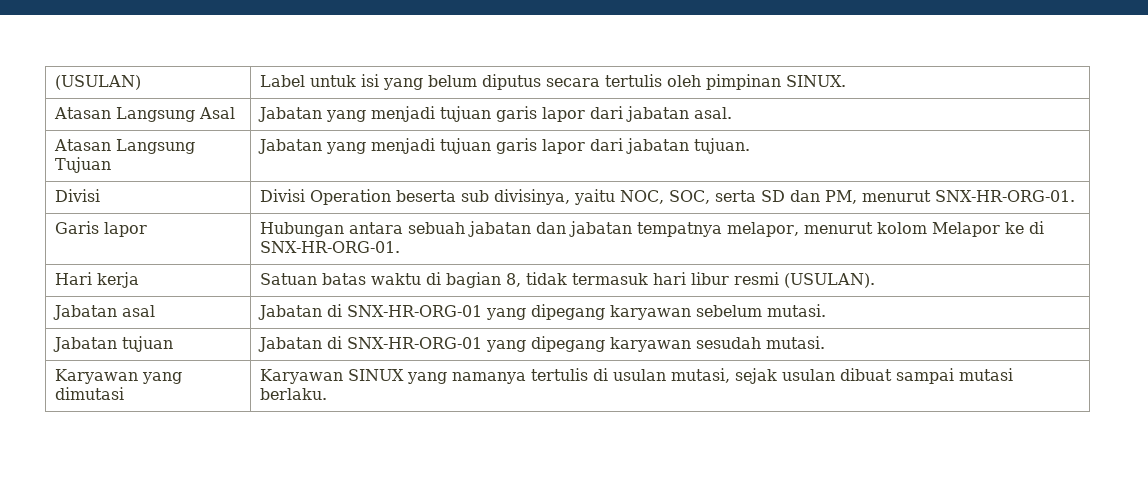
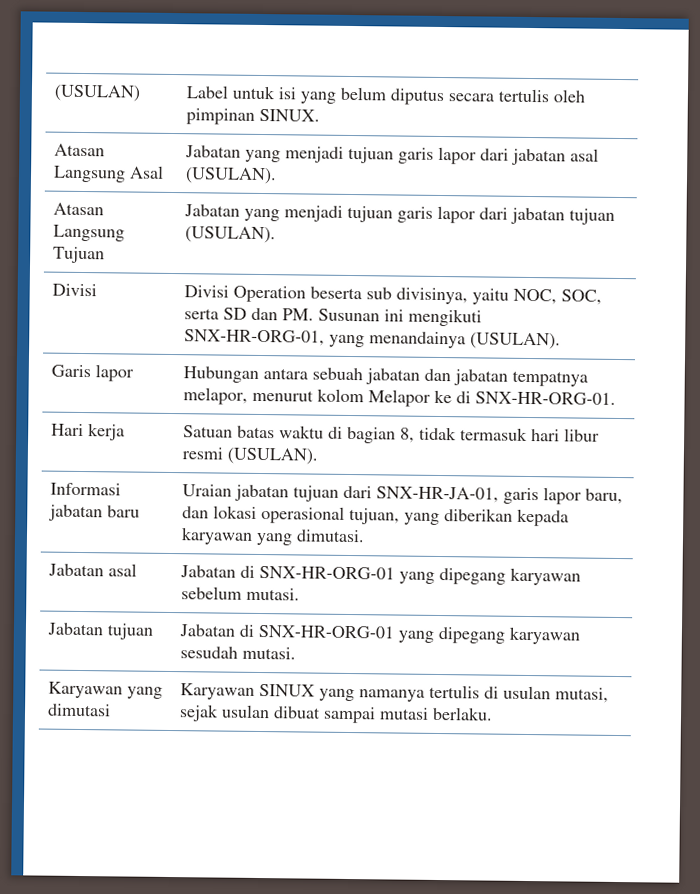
- Atasan Langsung Asal | Jabatan yang menjadi tujuan garis lapor dari jabatan asal.
+ Atasan Langsung Asal | Jabatan yang menjadi tujuan garis lapor dari jabatan asal (USULAN).
- Atasan Langsung Tujuan | Jabatan yang menjadi tujuan garis lapor dari jabatan tujuan.
+ Atasan Langsung Tujuan | Jabatan yang menjadi tujuan garis lapor dari jabatan tujuan (USULAN).
- Divisi | Divisi Operation beserta sub divisinya, yaitu NOC, SOC, serta SD dan PM, menurut SNX-HR-ORG-01.
+ Divisi | Divisi Operation beserta sub divisinya, yaitu NOC, SOC, serta SD dan PM. Susunan ini mengikuti SNX-HR-ORG-01, yang menandainya (USULAN).
+ Informasi jabatan baru | Uraian jabatan tujuan dari SNX-HR-JA-01, garis lapor baru, dan lokasi operasional tujuan, yang diberikan kepada karyawan yang dimutasi.

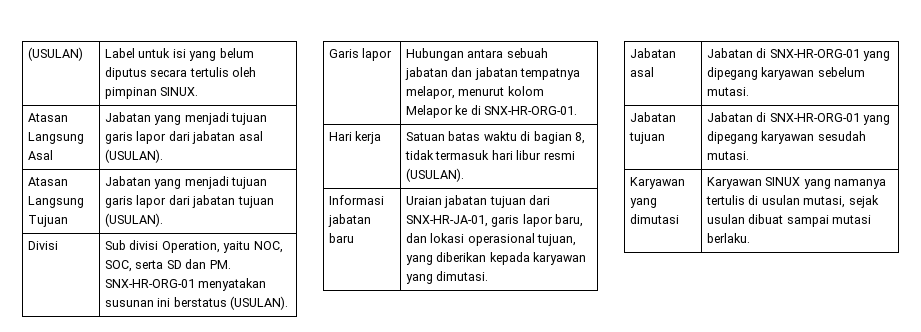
- Divisi | Divisi Operation beserta sub divisinya, yaitu NOC, SOC, serta SD dan PM. Susunan ini mengikuti SNX-HR-ORG-01, yang menandainya (USULAN).
+ Divisi | Sub divisi Operation, yaitu NOC, SOC, serta SD dan PM. SNX-HR-ORG-01 menyatakan susunan ini berstatus (USULAN).

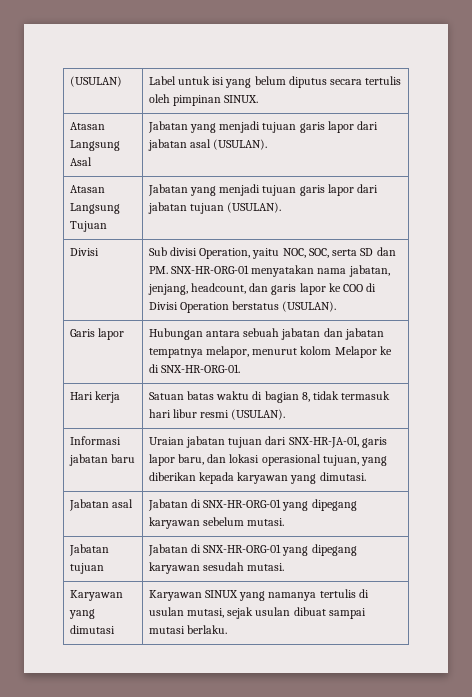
- Divisi | Sub divisi Operation, yaitu NOC, SOC, serta SD dan PM. SNX-HR-ORG-01 menyatakan susunan ini berstatus (USULAN).
+ Divisi | Sub divisi Operation, yaitu NOC, SOC, serta SD dan PM. SNX-HR-ORG-01 menyatakan nama jabatan, jenjang, headcount, dan garis lapor ke COO di Divisi Operation berstatus (USULAN).

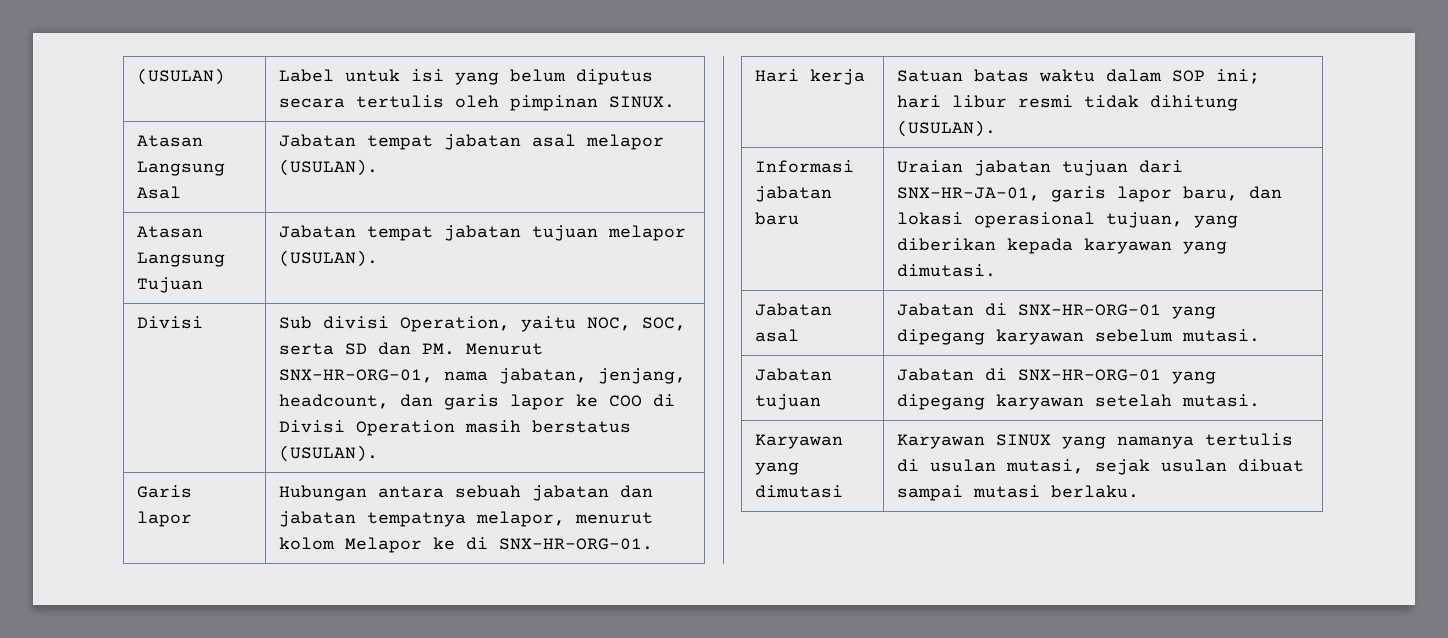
- Atasan Langsung Asal | Jabatan yang menjadi tujuan garis lapor dari jabatan asal (USULAN).
+ Atasan Langsung Asal | Jabatan tempat jabatan asal melapor (USULAN).
- Atasan Langsung Tujuan | Jabatan yang menjadi tujuan garis lapor dari jabatan tujuan (USULAN).
+ Atasan Langsung Tujuan | Jabatan tempat jabatan tujuan melapor (USULAN).
- Divisi | Sub divisi Operation, yaitu NOC, SOC, serta SD dan PM. SNX-HR-ORG-01 menyatakan nama jabatan, jenjang, headcount, dan garis lapor ke COO di Divisi Operation berstatus (USULAN).
+ Divisi | Sub divisi Operation, yaitu NOC, SOC, serta SD dan PM. Menurut SNX-HR-ORG-01, nama jabatan, jenjang, headcount, dan garis lapor ke COO di Divisi Operation masih berstatus (USULAN).
- Hari kerja | Satuan batas waktu di bagian 8, tidak termasuk hari libur resmi (USULAN).
+ Hari kerja | Satuan batas waktu dalam SOP ini; hari libur resmi tidak dihitung (USULAN).
- Jabatan tujuan | Jabatan di SNX-HR-ORG-01 yang dipegang karyawan sesudah mutasi.
+ Jabatan tujuan | Jabatan di SNX-HR-ORG-01 yang dipegang karyawan setelah mutasi.

